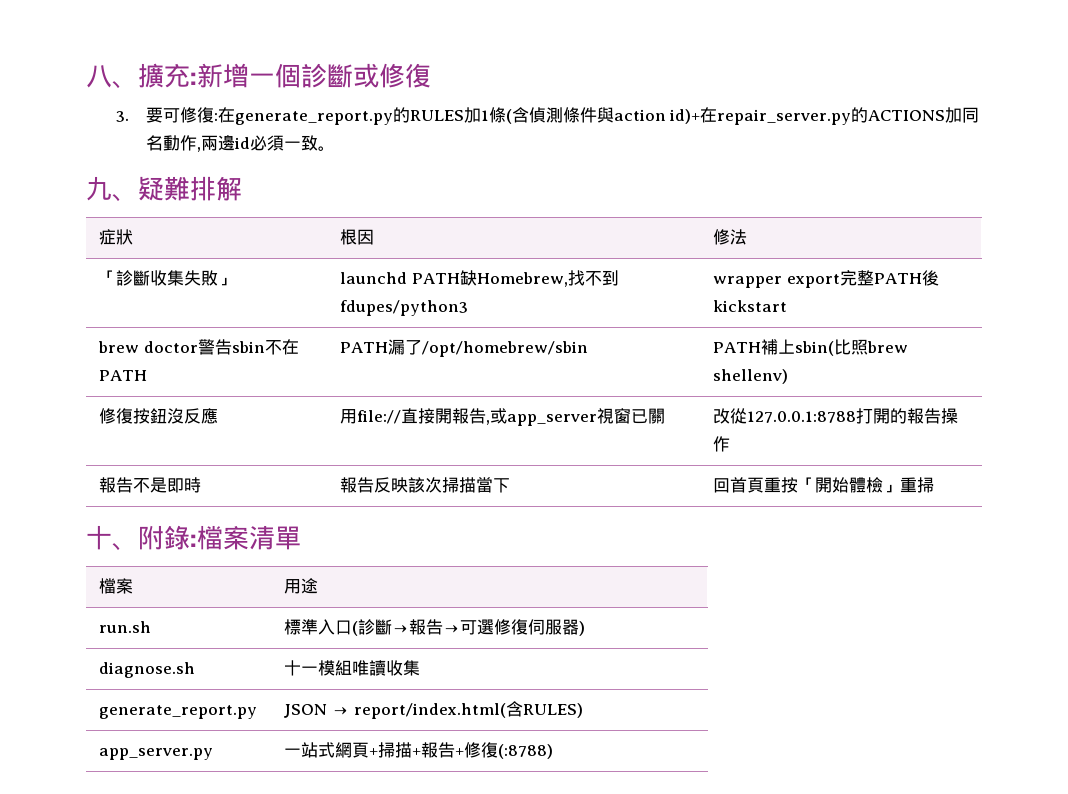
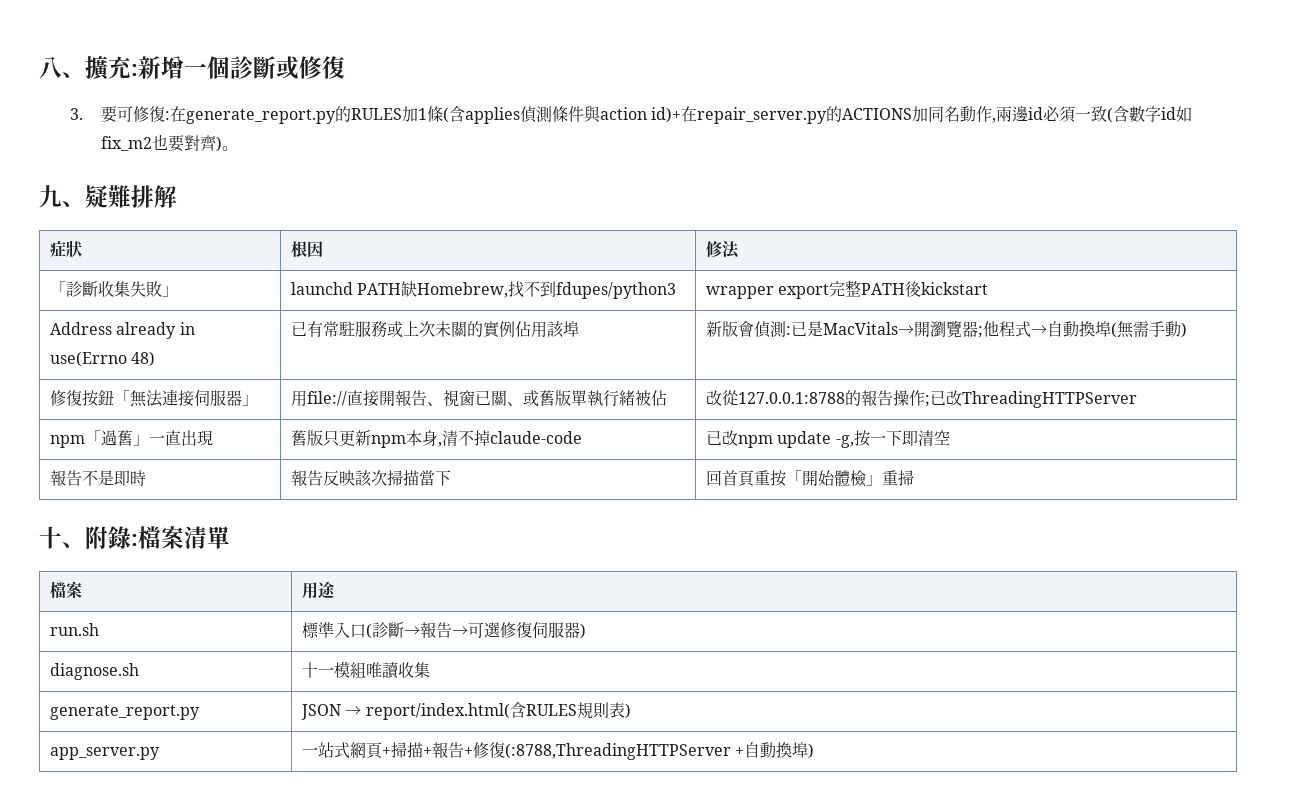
- 3.要可修復:在generate_report.py的RULES加1條(含偵測條件與action id)+在repair_server.py的ACTIONS加同名動作,兩邊id必須一致。
+ 3.要可修復:在generate_report.py的RULES加1條(含applies偵測條件與action id)+在repair_server.py的ACTIONS加同名動作,兩邊id必須一致(含數字id如fix_m2也要對齊)。
- brew doctor警告sbin不在PATH | PATH漏了/opt/homebrew/sbin | PATH補上sbin(比照brew shellenv)
- 修復按鈕沒反應 | 用file://直接開報告,或app_server視窗已關 | 改從127.0.0.1:8788打開的報告操作
+ Address already in use(Errno 48) | 已有常駐服務或上次未關的實例佔用該埠 | 新版會偵測:已是MacVitals→開瀏覽器;他程式→自動換埠(無需手動)
+ 修復按鈕「無法連接伺服器」 | 用file://直接開報告、視窗已關、或舊版單執行緒被佔 | 改從127.0.0.1:8788的報告操作;已改ThreadingHTTPServer
+ npm「過舊」一直出現 | 舊版只更新npm本身,清不掉claude-code | 已改npm update -g,按一下即清空
- generate_report.py | JSON → report/index.html(含RULES)
+ generate_report.py | JSON → report/index.html(含RULES規則表)
- app_server.py | 一站式網頁+掃描+報告+修復(:8788)
+ app_server.py | 一站式網頁+掃描+報告+修復(:8788,ThreadingHTTPServer +自動換埠)

